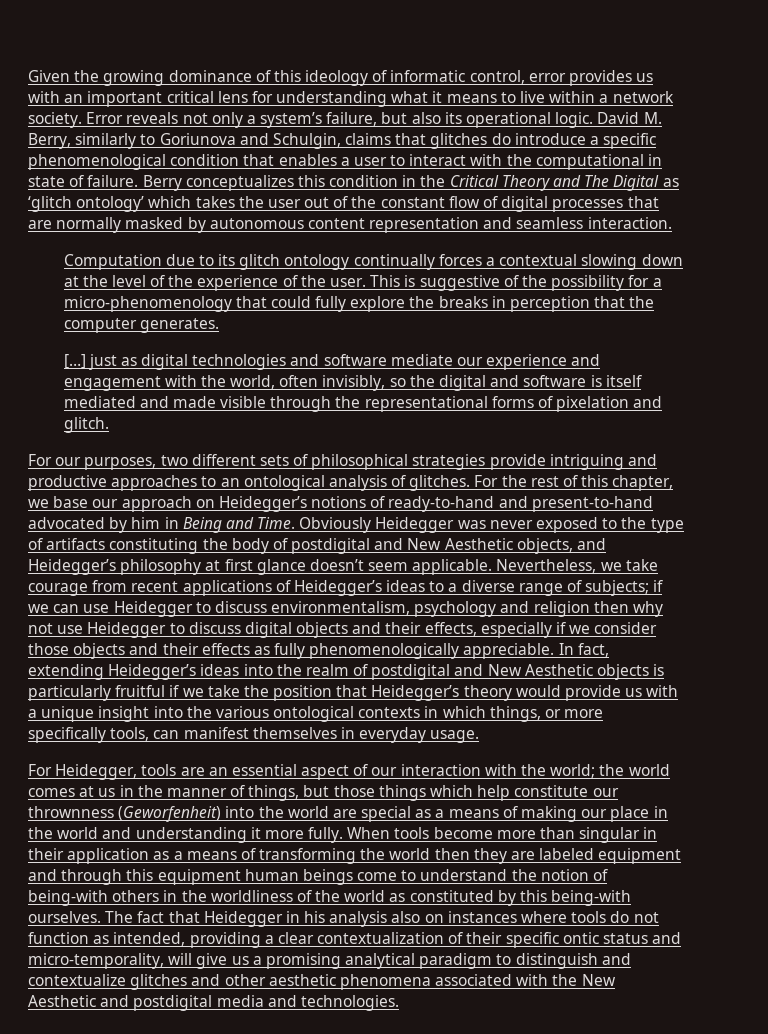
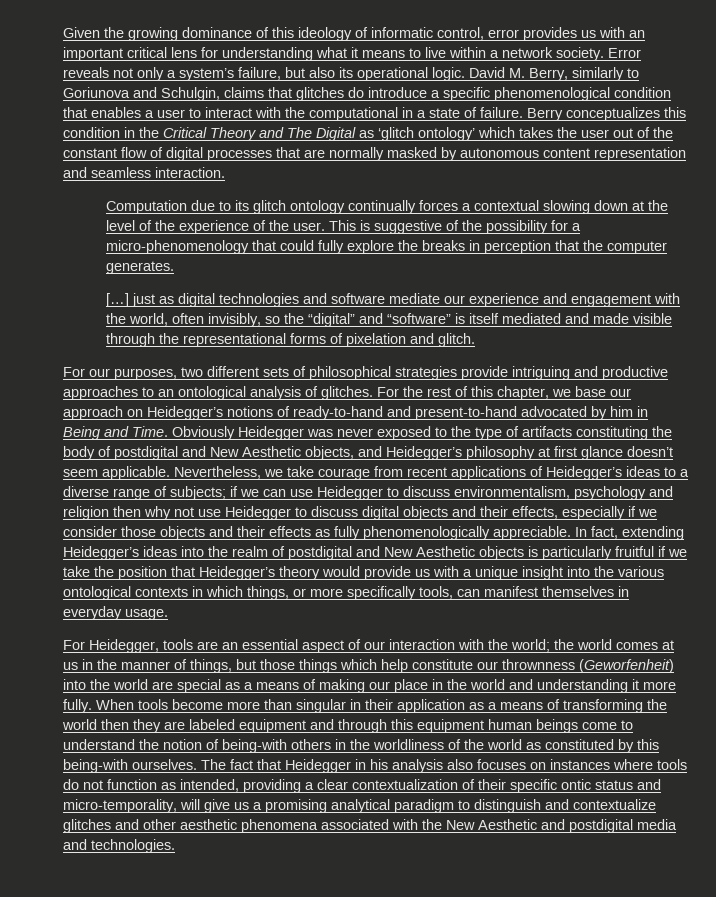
- David M. Berry, similarly to Goriunova and Schulgin, claims that glitches do introduce a specific phenomenological condition that enables a user to interact with the computational in state of failure.
+ David M. Berry, similarly to Goriunova and Schulgin, claims that glitches do introduce a specific phenomenological condition that enables a user to interact with the computational in a state of failure.
- […] just as digital technologies and software mediate our experience and engagement with the world, often invisibly, so the digital and software is itself mediated and made visible through the representational forms of pixelation and glitch.
+ […] just as digital technologies and software mediate our experience and engagement with the world, often invisibly, so the “digital” and “software” is itself mediated and made visible through the representational forms of pixelation and glitch.
- The fact that Heidegger in his analysis also on instances where tools do not function as intended, providing a clear contextualization of their specific ontic status and micro-temporality, will give us a promising analytical paradigm to distinguish and contextualize glitches and other aesthetic phenomena associated with the New Aesthetic and postdigital media and technologies.
+ The fact that Heidegger in his analysis also focuses on instances where tools do not function as intended, providing a clear contextualization of their specific ontic status and micro-temporality, will give us a promising analytical paradigm to distinguish and contextualize glitches and other aesthetic phenomena associated with the New Aesthetic and postdigital media and technologies.

